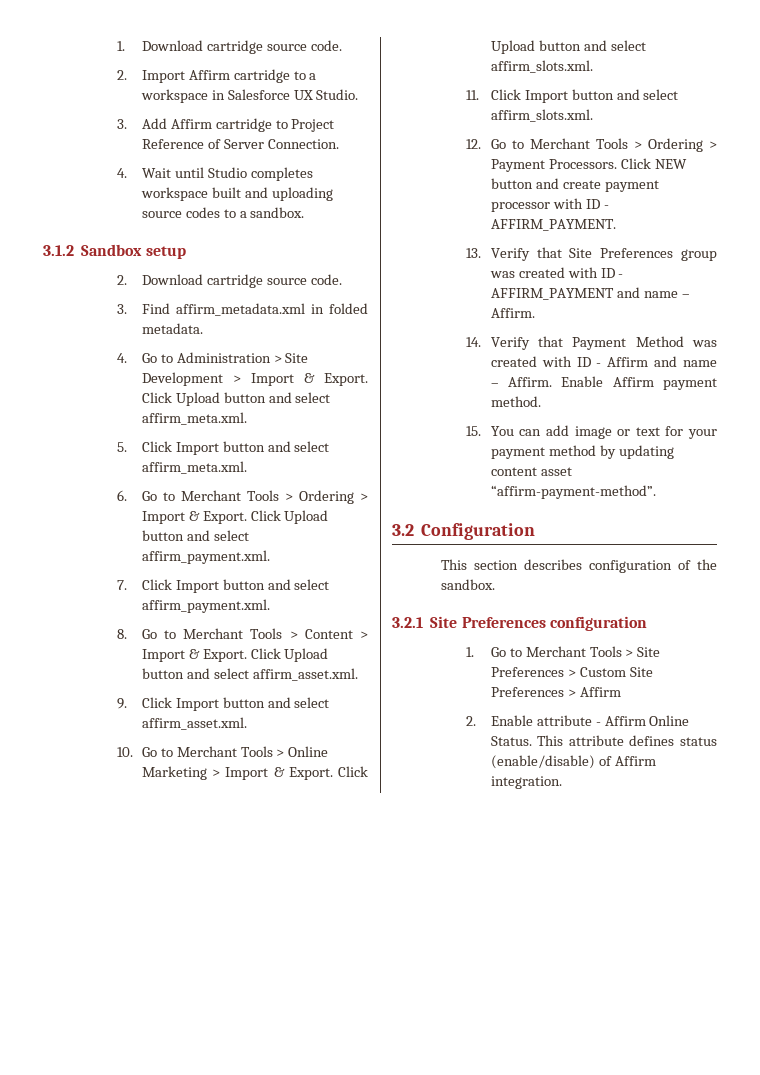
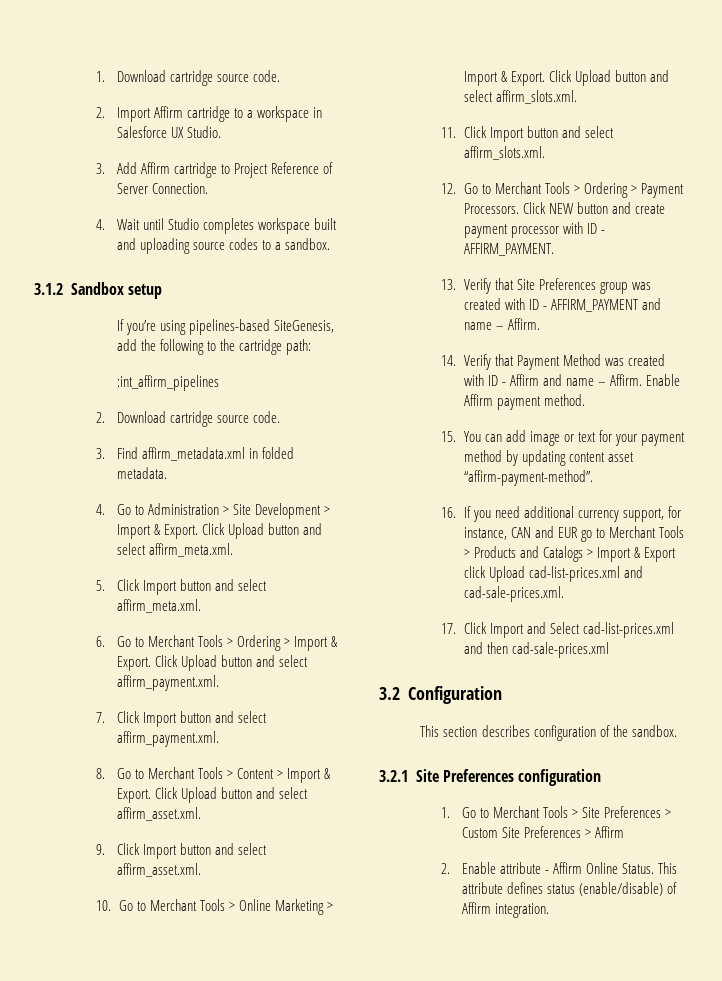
+ If you’re using pipelines-based SiteGenesis, add the following to the cartridge path:
+ :int_affirm_pipelines
+ 16. If you need additional currency support, for instance, CAN and EUR go to Merchant Tools > Products and Catalogs > Import & Export click Upload cad-list-prices.xml and cad-sale-prices.xml.
+ 17. Click Import and Select cad-list-prices.xml and then cad-sale-prices.xml

